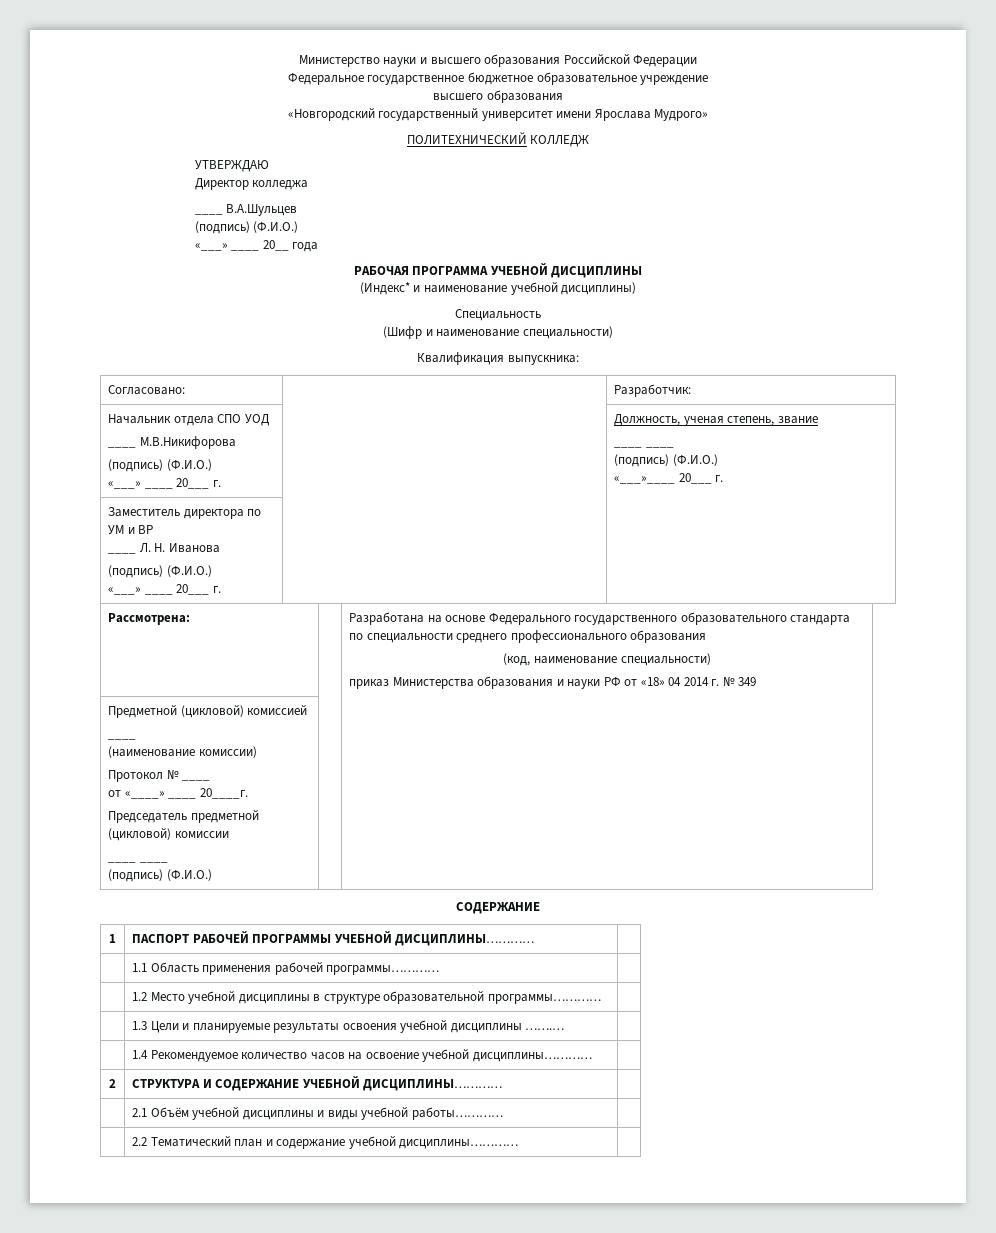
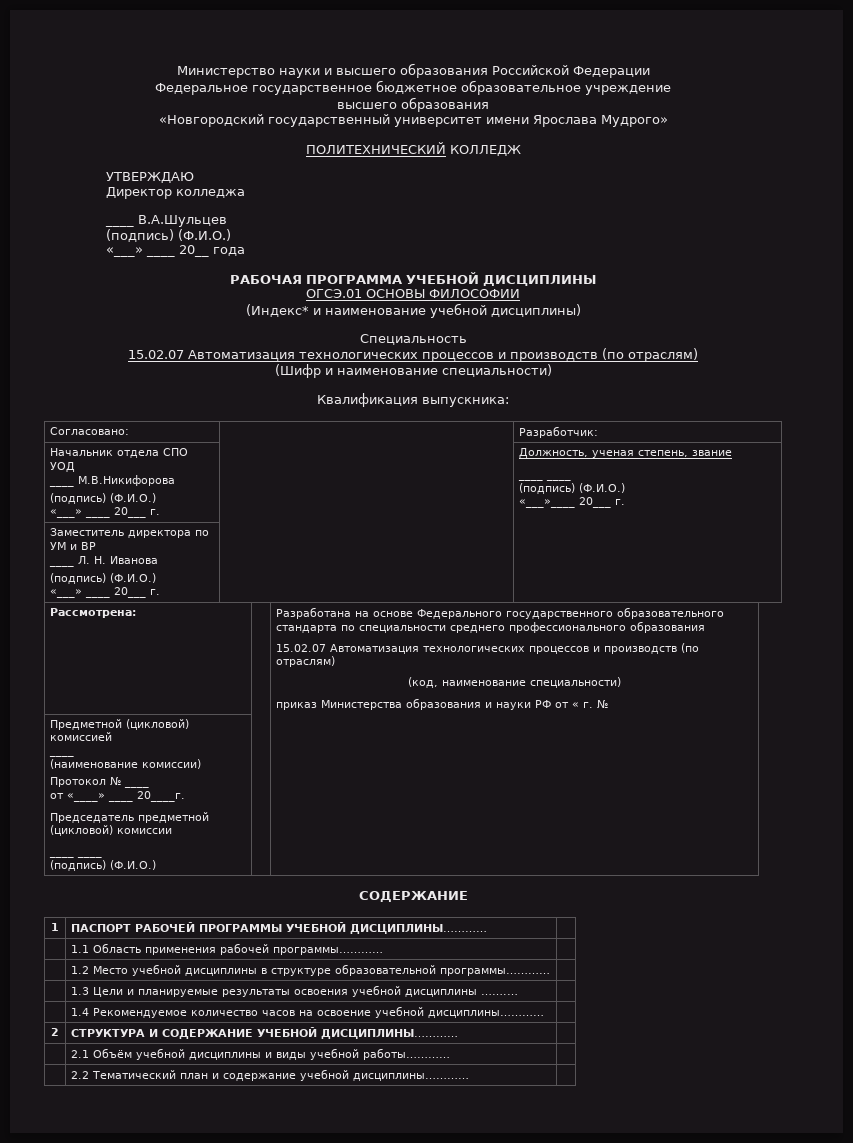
+ ОГСЭ.01 ОСНОВЫ ФИЛОСОФИИ
  Специальность
+ 15.02.07 Автоматизация технологических процессов и производств (по отраслям)
  Рассмотрена: | | Разработана на основе Федерального государственного образовательного стандарта по специальности среднего профессионального образования
+ 15.02.07 Автоматизация технологических процессов и производств (по отраслям)
  (код, наименование специальности)
- приказ Министерства образования и науки РФ от «18» 04 2014 г. № 349
+ приказ Министерства образования и науки РФ от « г. №

